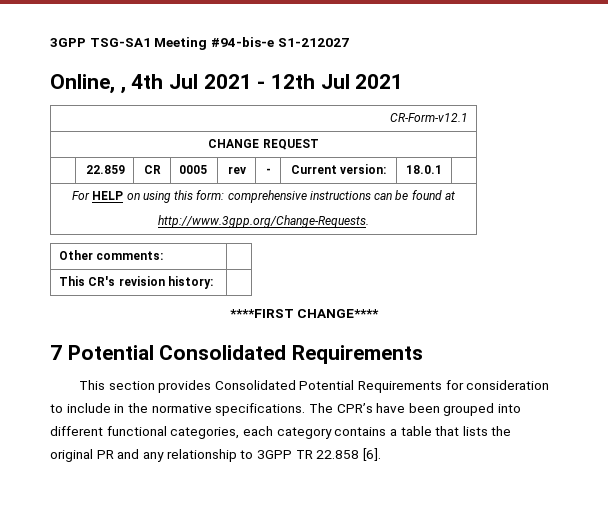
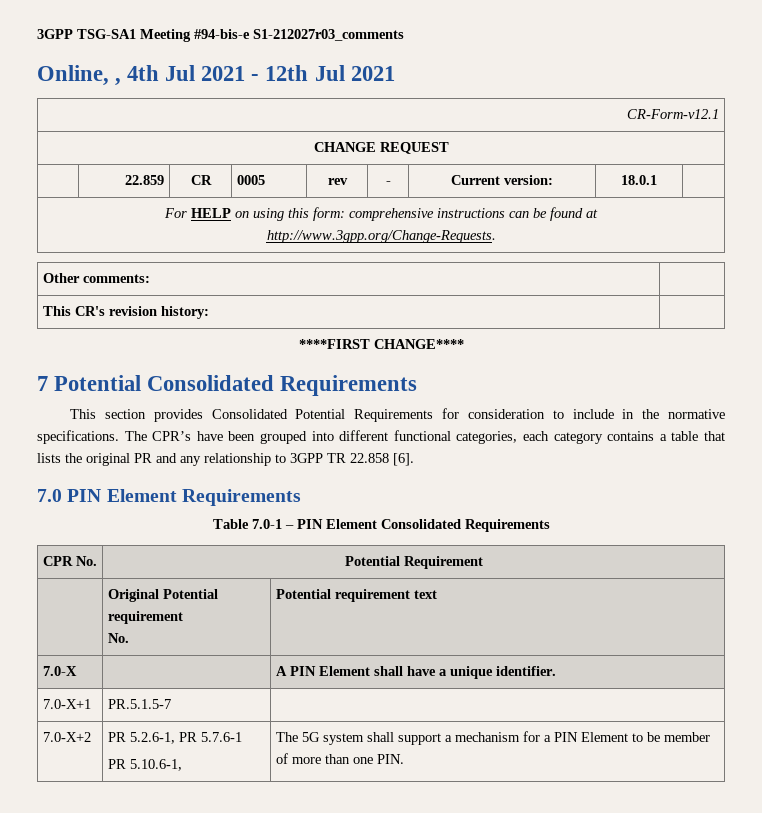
- 3GPP TSG-SA1 Meeting #94-bis-e S1-212027
+ 3GPP TSG-SA1 Meeting #94-bis-e S1-212027r03_comments
+ 7.0 PIN Element Requirements
+ Table 7.0-1 – PIN Element Consolidated Requirements
+ CPR No. | Potential Requirement
+ | Original Potential requirement
+ No. | Potential requirement text
+ 7.0-X | | A PIN Element shall have a unique identifier.
+ 7.0-X+1 | PR.5.1.5-7 |
+ 7.0-X+2 | PR 5.2.6-1, PR 5.7.6-1
+ PR 5.10.6-1, | The 5G system shall support a mechanism for a PIN Element to be member of more than one PIN.

